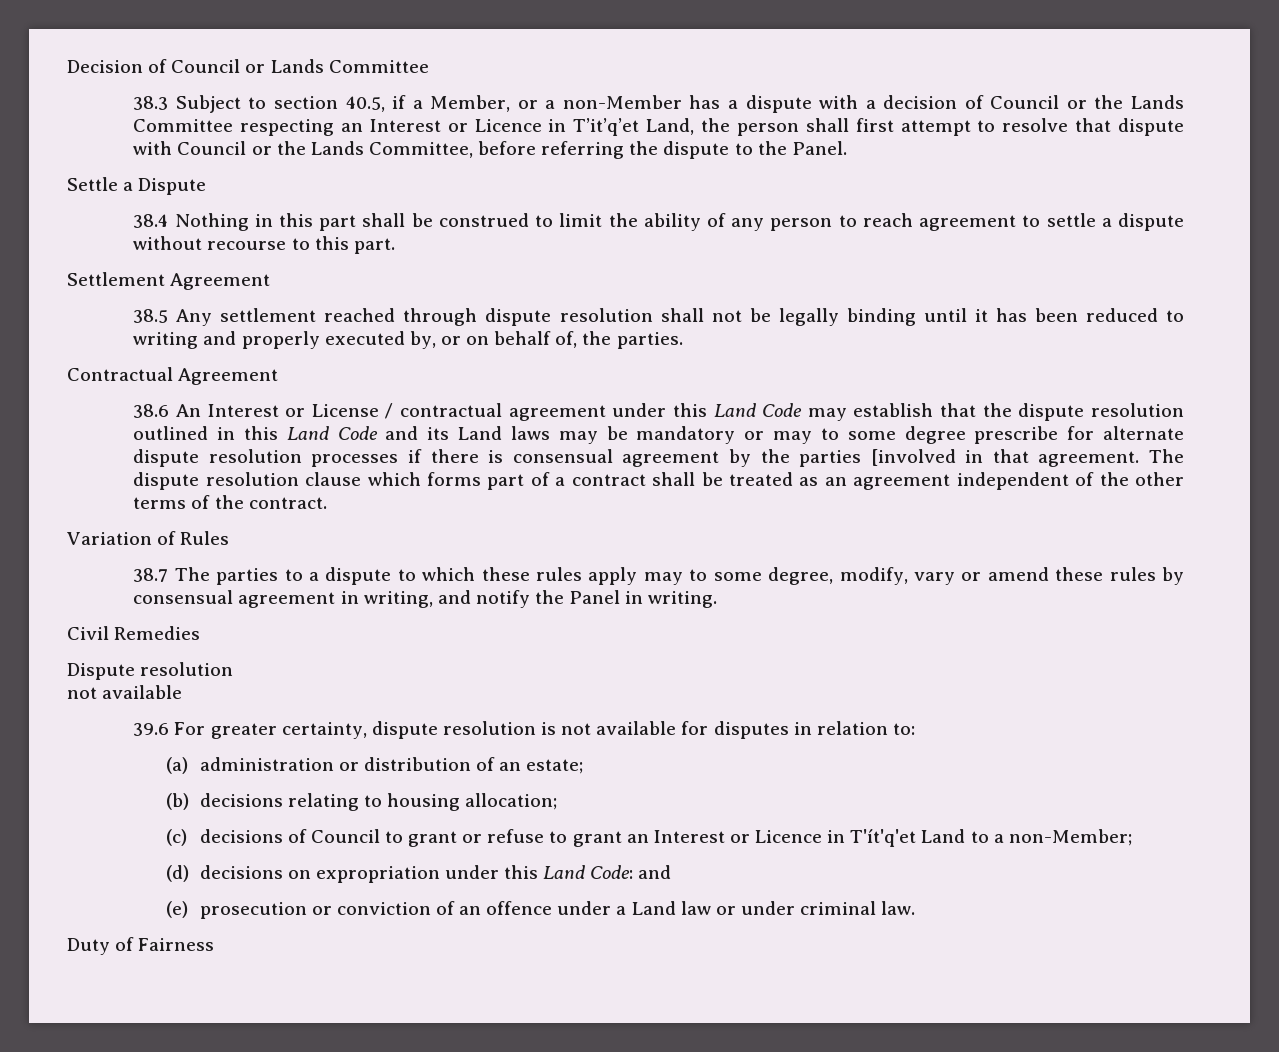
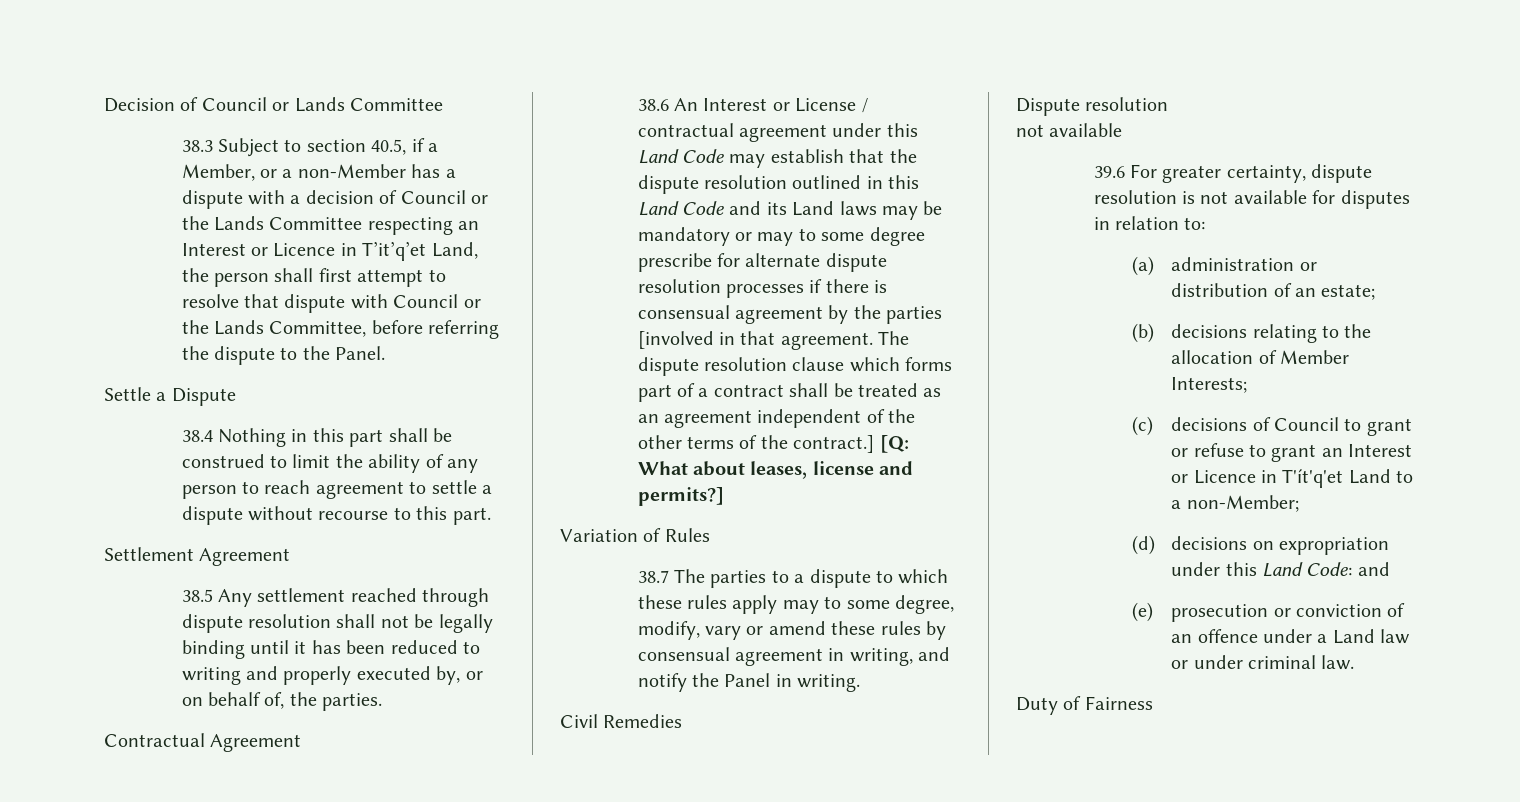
- The dispute resolution clause which forms part of a contract shall be treated as an agreement independent of the other terms of the contract.
+ The dispute resolution clause which forms part of a contract shall be treated as an agreement independent of the other terms of the contract.] [Q: What about leases, license and permits?]
- (b) decisions relating to housing allocation;
+ (b) decisions relating to the allocation of Member Interests;

